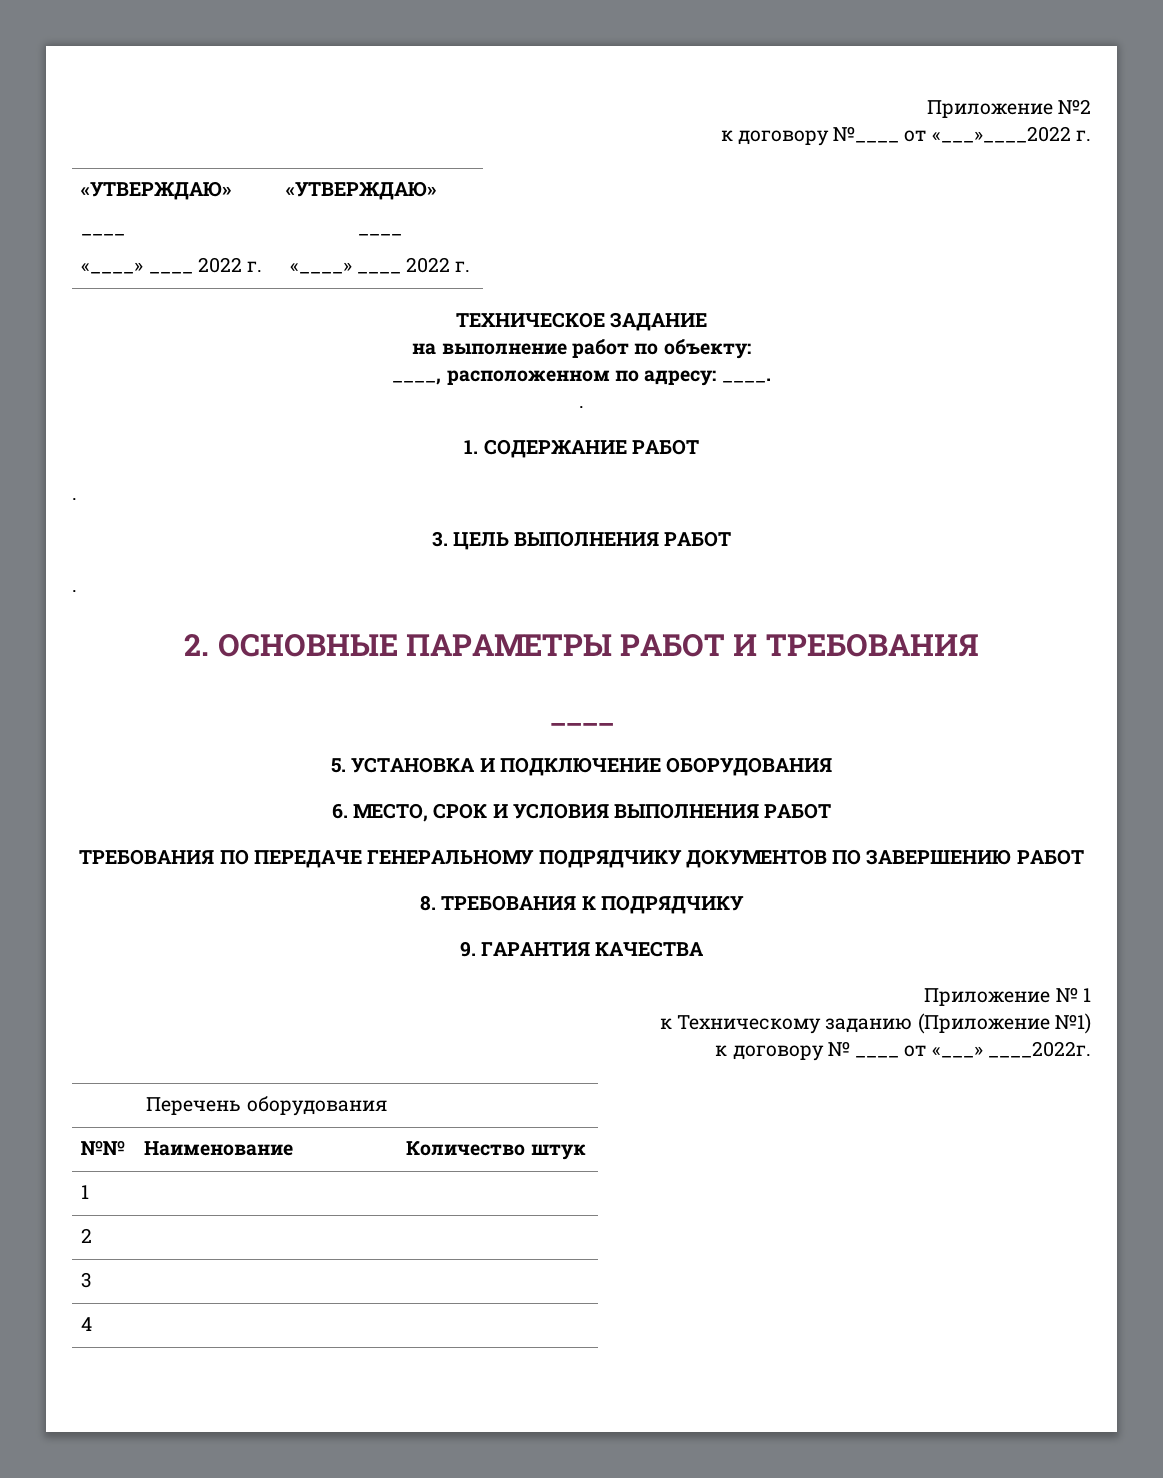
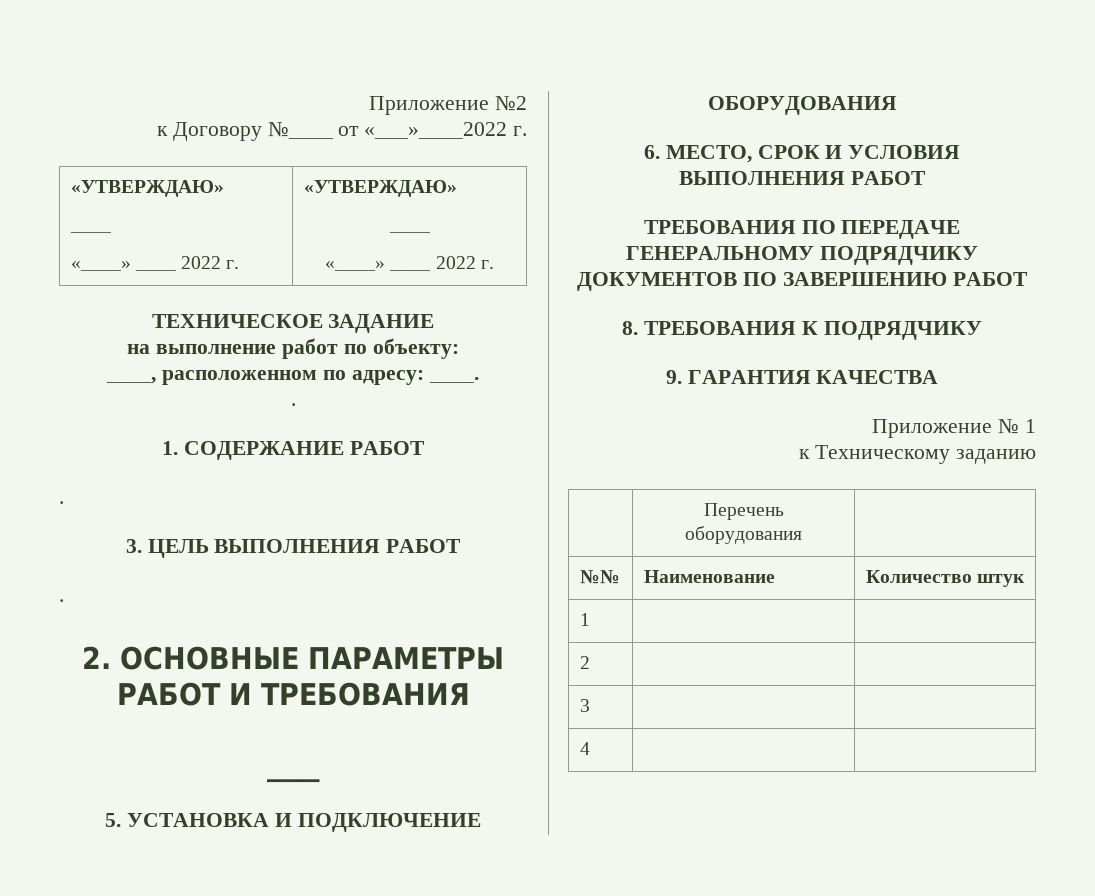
- к договору №____ от «___»____2022 г.
+ к Договору №____ от «___»____2022 г.
- к Техническому заданию (Приложение №1)
- к договору № ____ от «___» ____2022г.
+ к Техническому заданию

